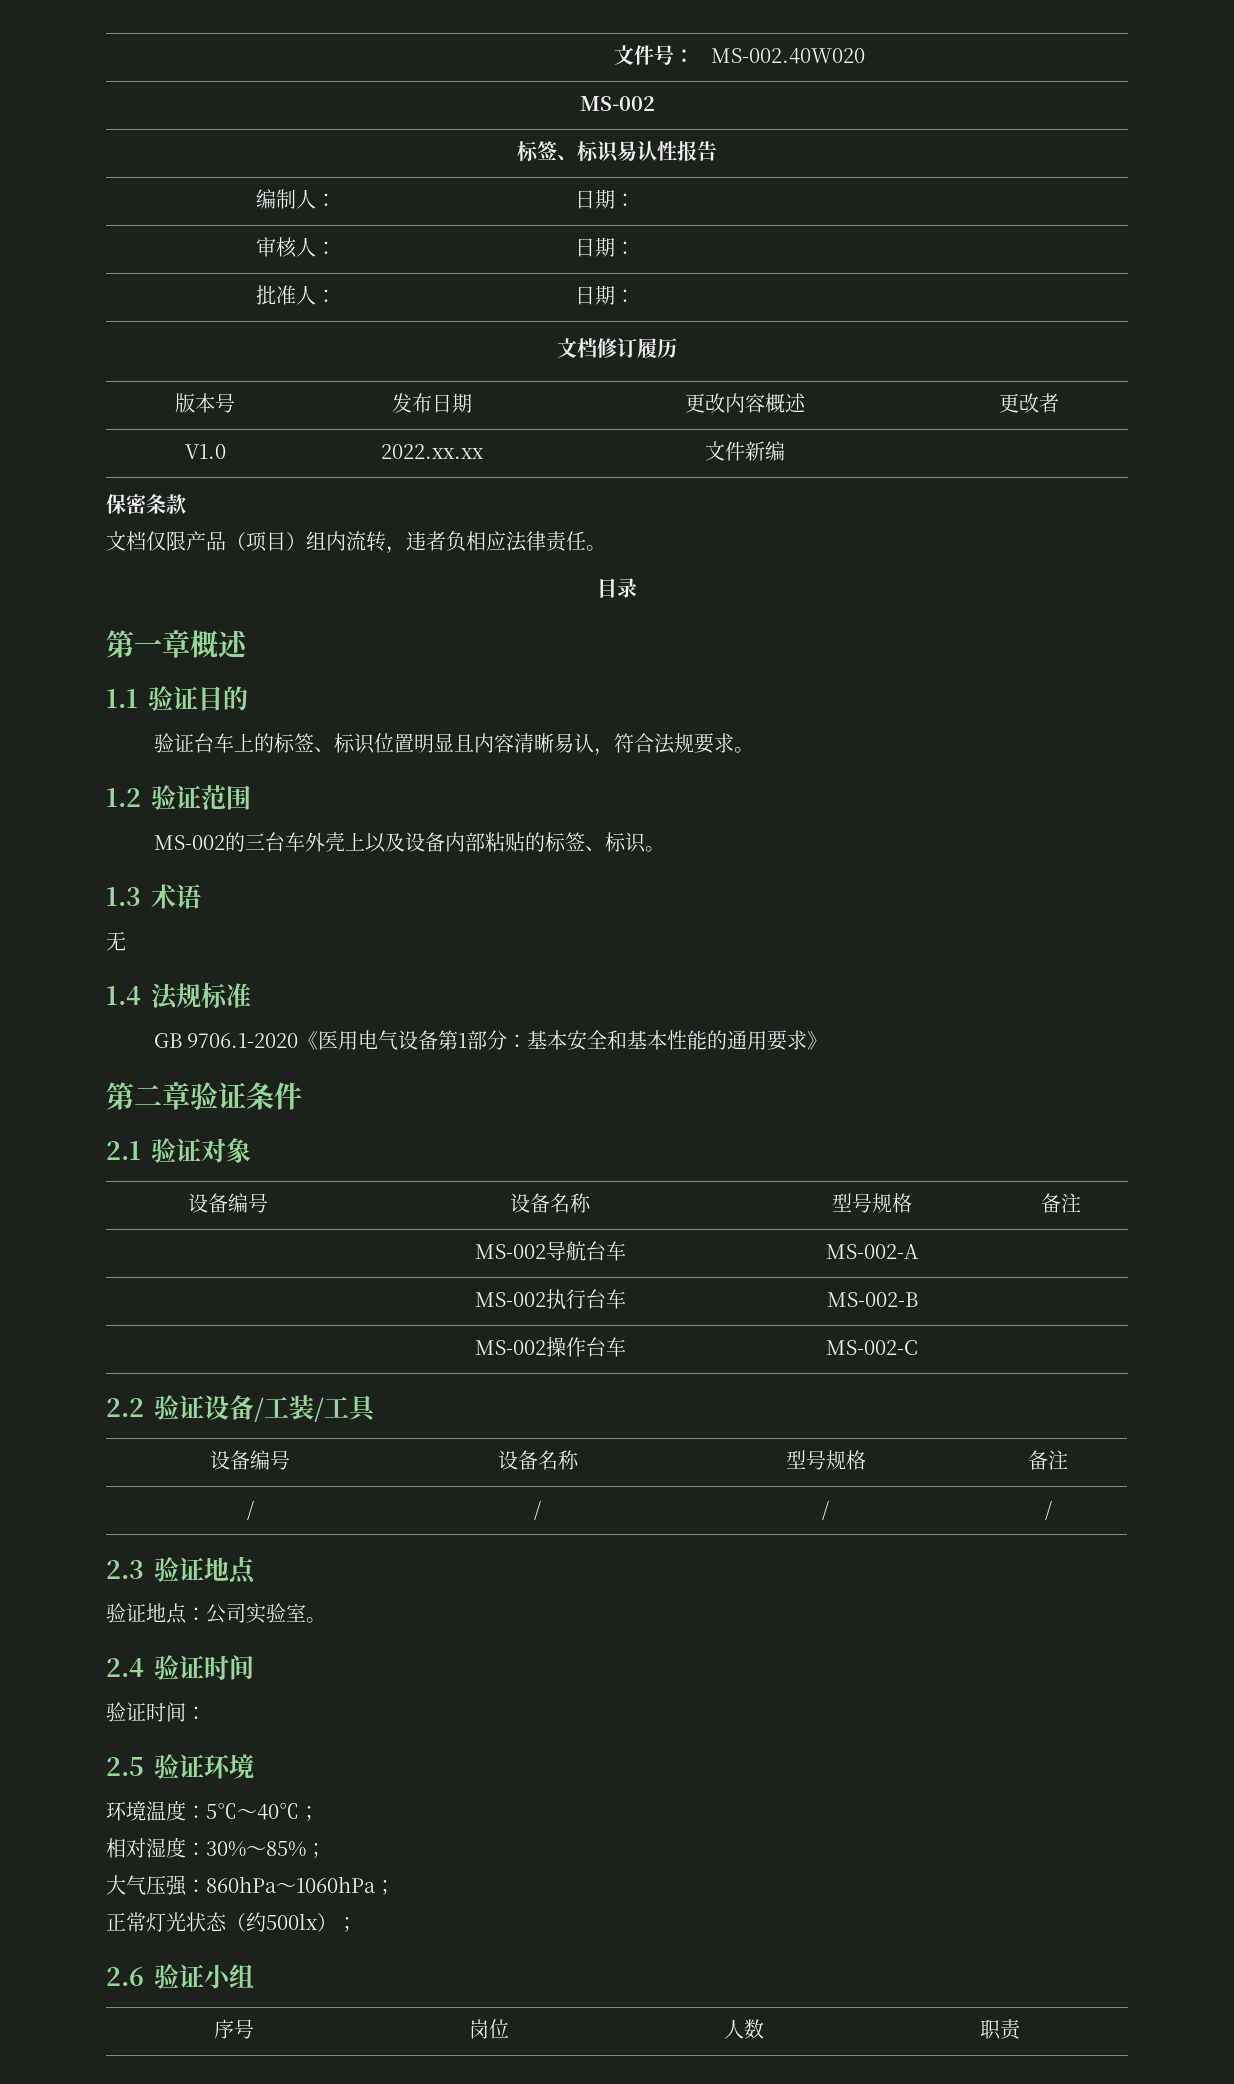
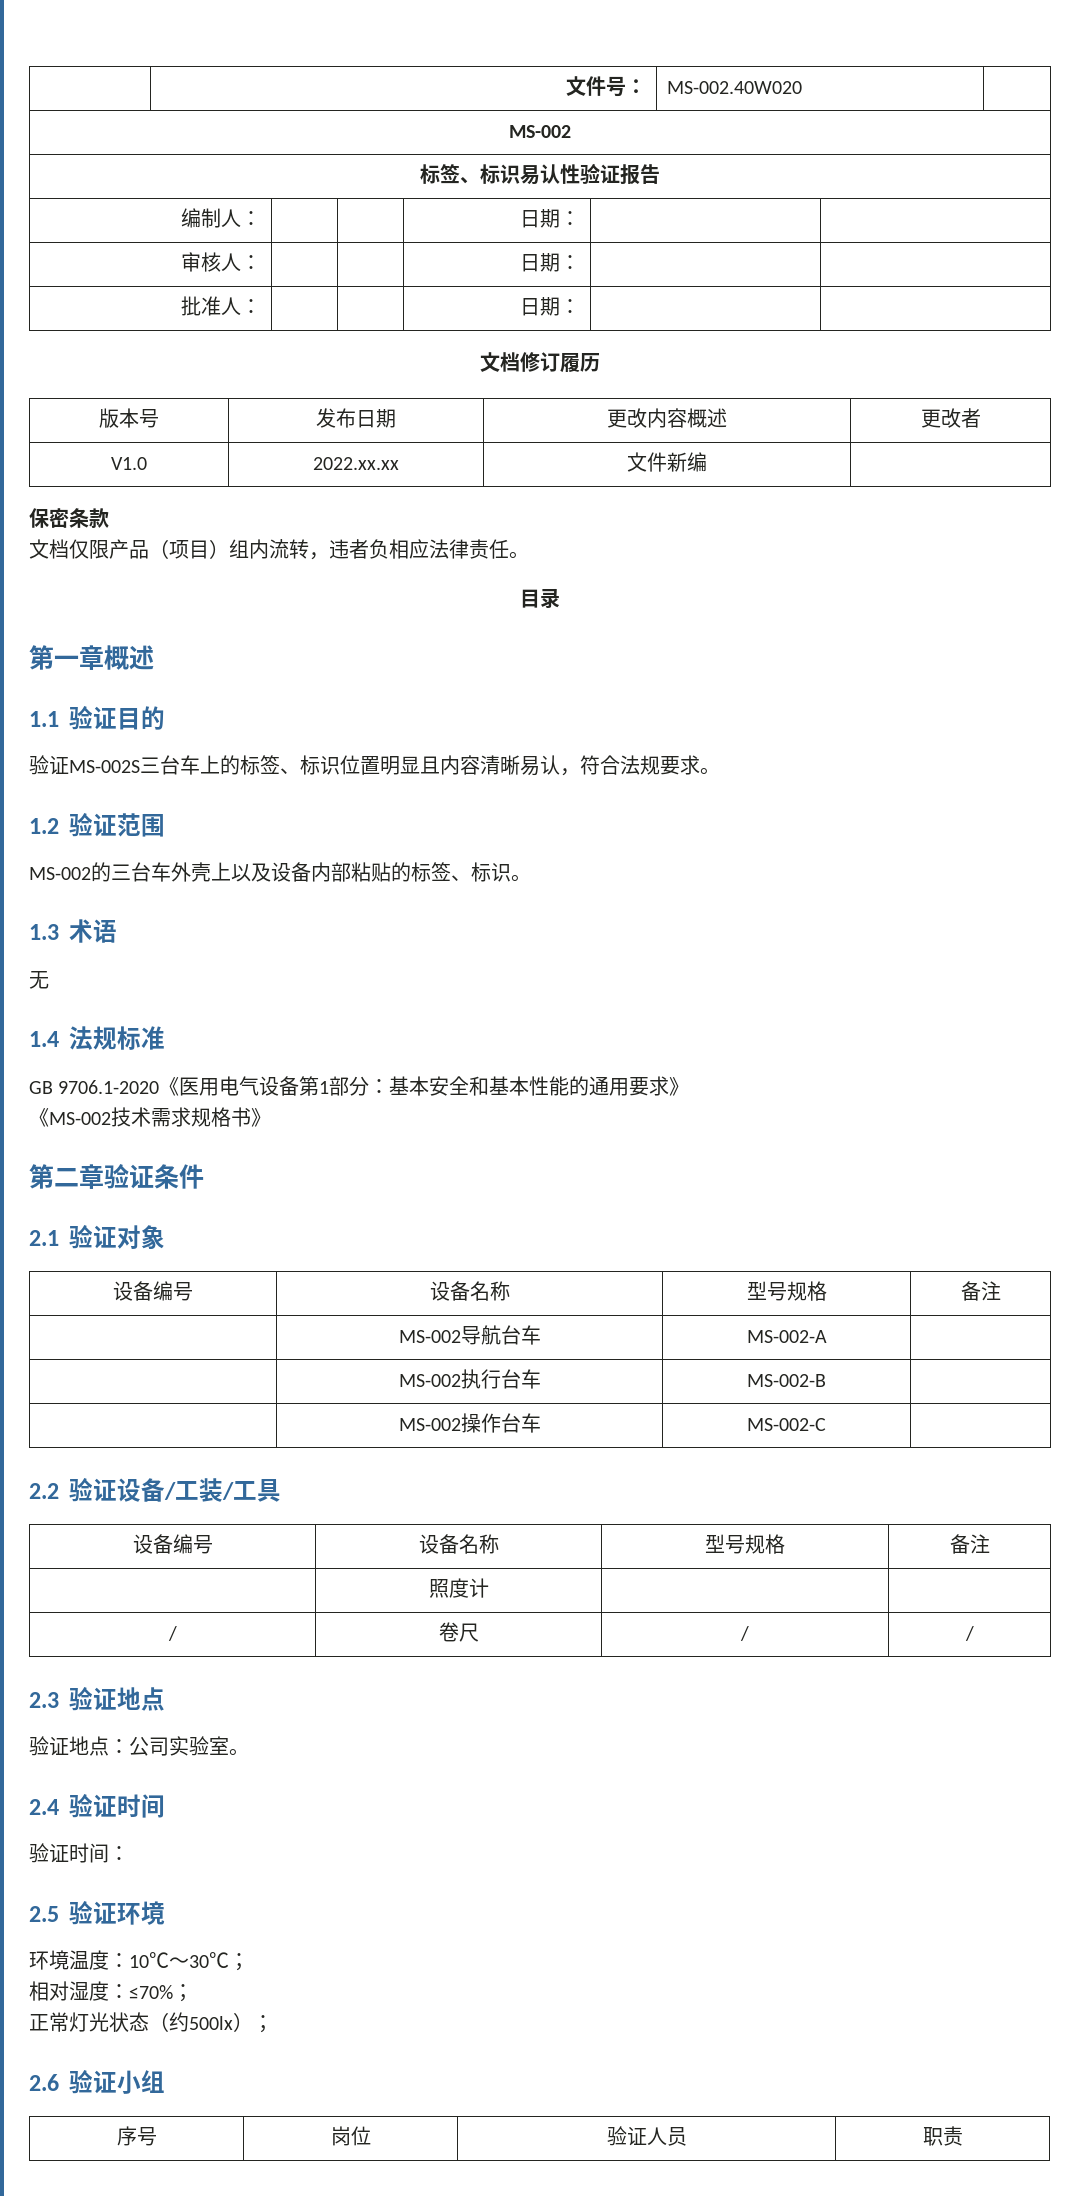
- 标签、标识易认性报告
+ 标签、标识易认性验证报告
- 验证台车上的标签、标识位置明显且内容清晰易认，符合法规要求。
+ 验证MS-002S三台车上的标签、标识位置明显且内容清晰易认，符合法规要求。
+ 《MS-002技术需求规格书》
- / | / | / | /
+ | 照度计 | |
+ / | 卷尺 | / | /
- 环境温度：5℃～40℃；
+ 环境温度：10℃～30℃；
- 相对湿度：30%～85%；
- 大气压强：860hPa～1060hPa；
+ 相对湿度：≤70%；
- 序号 | 岗位 | 人数 | 职责
+ 序号 | 岗位 | 验证人员 | 职责

